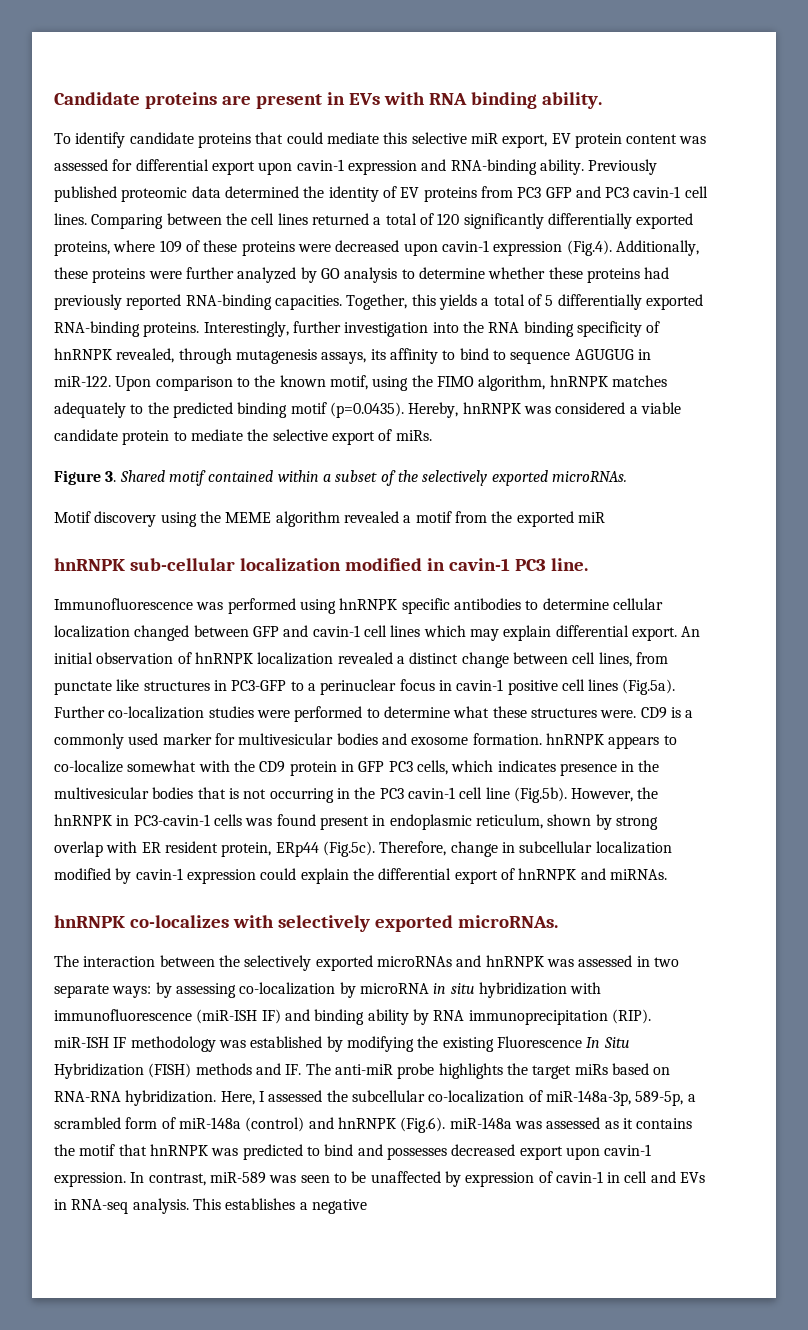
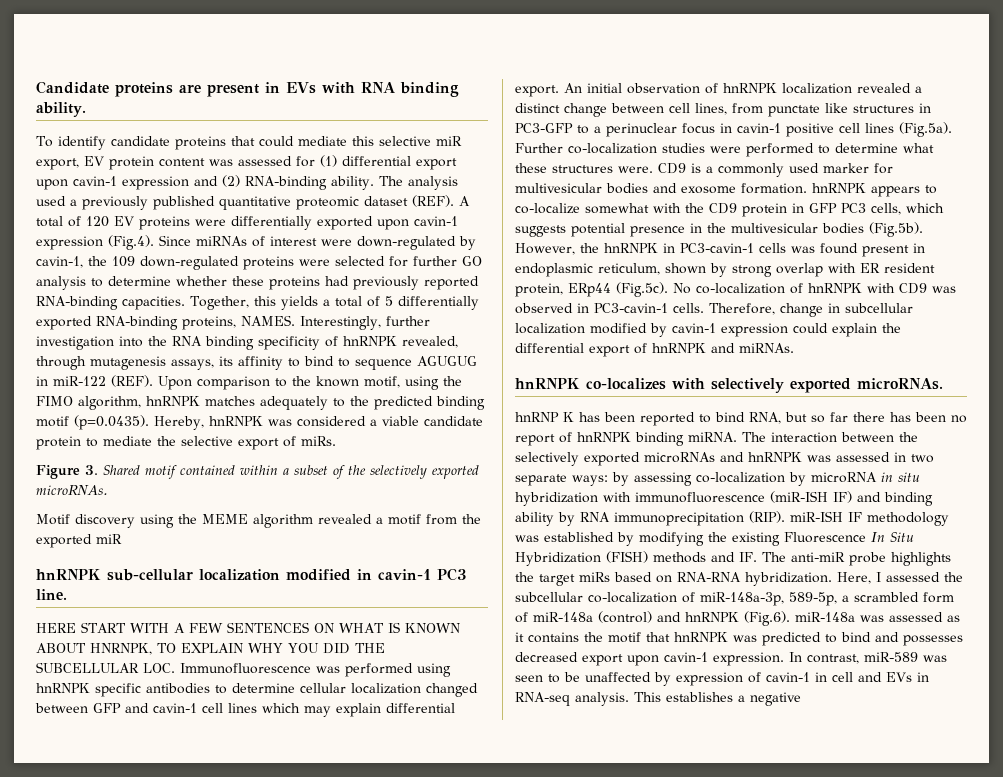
- To identify candidate proteins that could mediate this selective miR export, EV protein content was assessed for differential export upon cavin-1 expression and RNA-binding ability.
+ To identify candidate proteins that could mediate this selective miR export, EV protein content was assessed for (1) differential export upon cavin-1 expression and (2) RNA-binding ability.
- Previously published proteomic data determined the identity of EV proteins from PC3 GFP and PC3 cavin-1 cell lines. Comparing between the cell lines returned a total of 120 significantly differentially exported proteins, where 109 of these proteins were decreased upon cavin-1 expression (Fig.4). Additionally, these proteins were further analyzed by GO analysis to determine whether these proteins had previously reported RNA-binding capacities.
+ The analysis used a previously published quantitative proteomic dataset (REF). A total of 120 EV proteins were differentially exported upon cavin-1 expression (Fig.4). Since miRNAs of interest were down-regulated by cavin-1, the 109 down-regulated proteins were selected for further GO analysis to determine whether these proteins had previously reported RNA-binding capacities.
- Together, this yields a total of 5 differentially exported RNA-binding proteins.
+ Together, this yields a total of 5 differentially exported RNA-binding proteins, NAMES.
- Interestingly, further investigation into the RNA binding specificity of hnRNPK revealed, through mutagenesis assays, its affinity to bind to sequence AGUGUG in miR-122.
+ Interestingly, further investigation into the RNA binding specificity of hnRNPK revealed, through mutagenesis assays, its affinity to bind to sequence AGUGUG in miR-122 (REF).
- Immunofluorescence was performed using hnRNPK specific antibodies to determine cellular localization changed between GFP and cavin-1 cell lines which may explain differential export.
+ HERE START WITH A FEW SENTENCES ON WHAT IS KNOWN ABOUT HNRNPK, TO EXPLAIN WHY YOU DID THE SUBCELLULAR LOC. Immunofluorescence was performed using hnRNPK specific antibodies to determine cellular localization changed between GFP and cavin-1 cell lines which may explain differential export.
- CD9 is a commonly used marker for multivesicular bodies and exosome formation. hnRNPK appears to co-localize somewhat with the CD9 protein in GFP PC3 cells, which indicates presence in the multivesicular bodies that is not occurring in the PC3 cavin-1 cell line (Fig.5b). However, the hnRNPK in PC3-cavin-1 cells was found present in endoplasmic reticulum, shown by strong overlap with ER resident protein, ERp44 (Fig.5c). Therefore, change in subcellular localization modified by cavin-1 expression could explain the differential export of hnRNPK and miRNAs.
+ CD9 is a commonly used marker for multivesicular bodies and exosome formation. hnRNPK appears to co-localize somewhat with the CD9 protein in GFP PC3 cells, which suggests potential presence in the multivesicular bodies (Fig.5b). However, the hnRNPK in PC3-cavin-1 cells was found present in endoplasmic reticulum, shown by strong overlap with ER resident protein, ERp44 (Fig.5c). No co-localization of hnRNPK with CD9 was observed in PC3-cavin-1 cells. Therefore, change in subcellular localization modified by cavin-1 expression could explain the differential export of hnRNPK and miRNAs.
+ hnRNP K has been reported to bind RNA, but so far there has been no report of hnRNPK binding miRNA.

